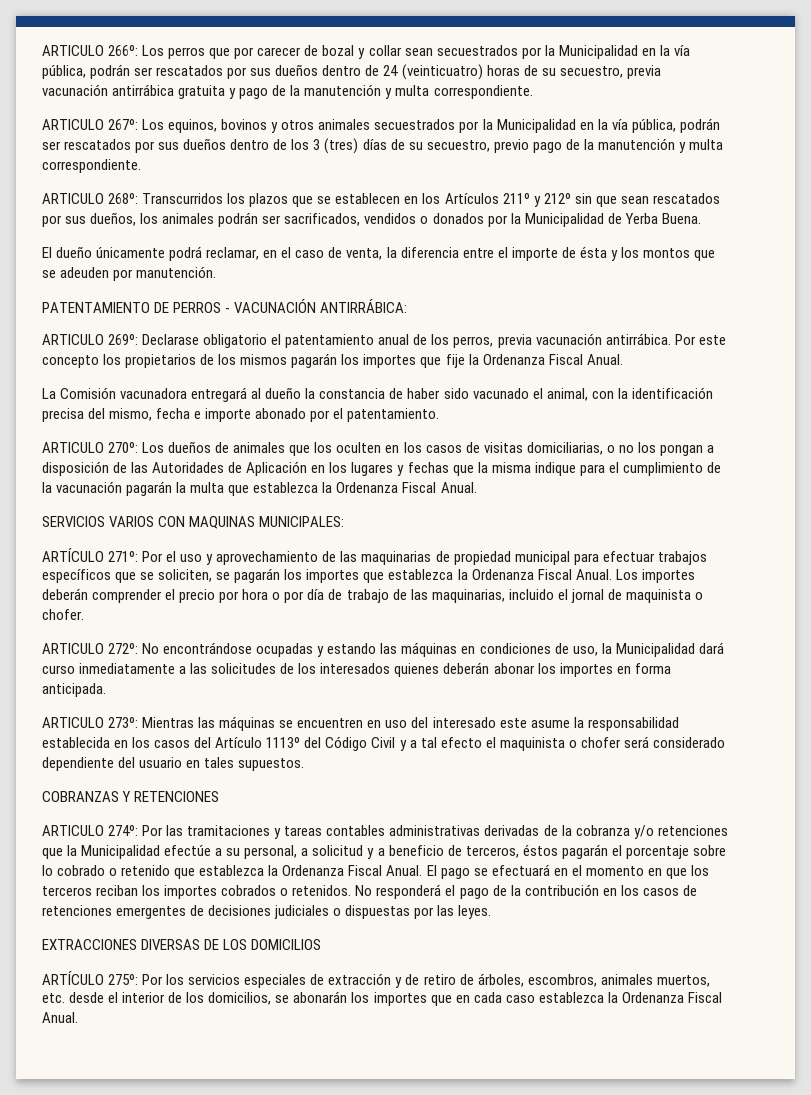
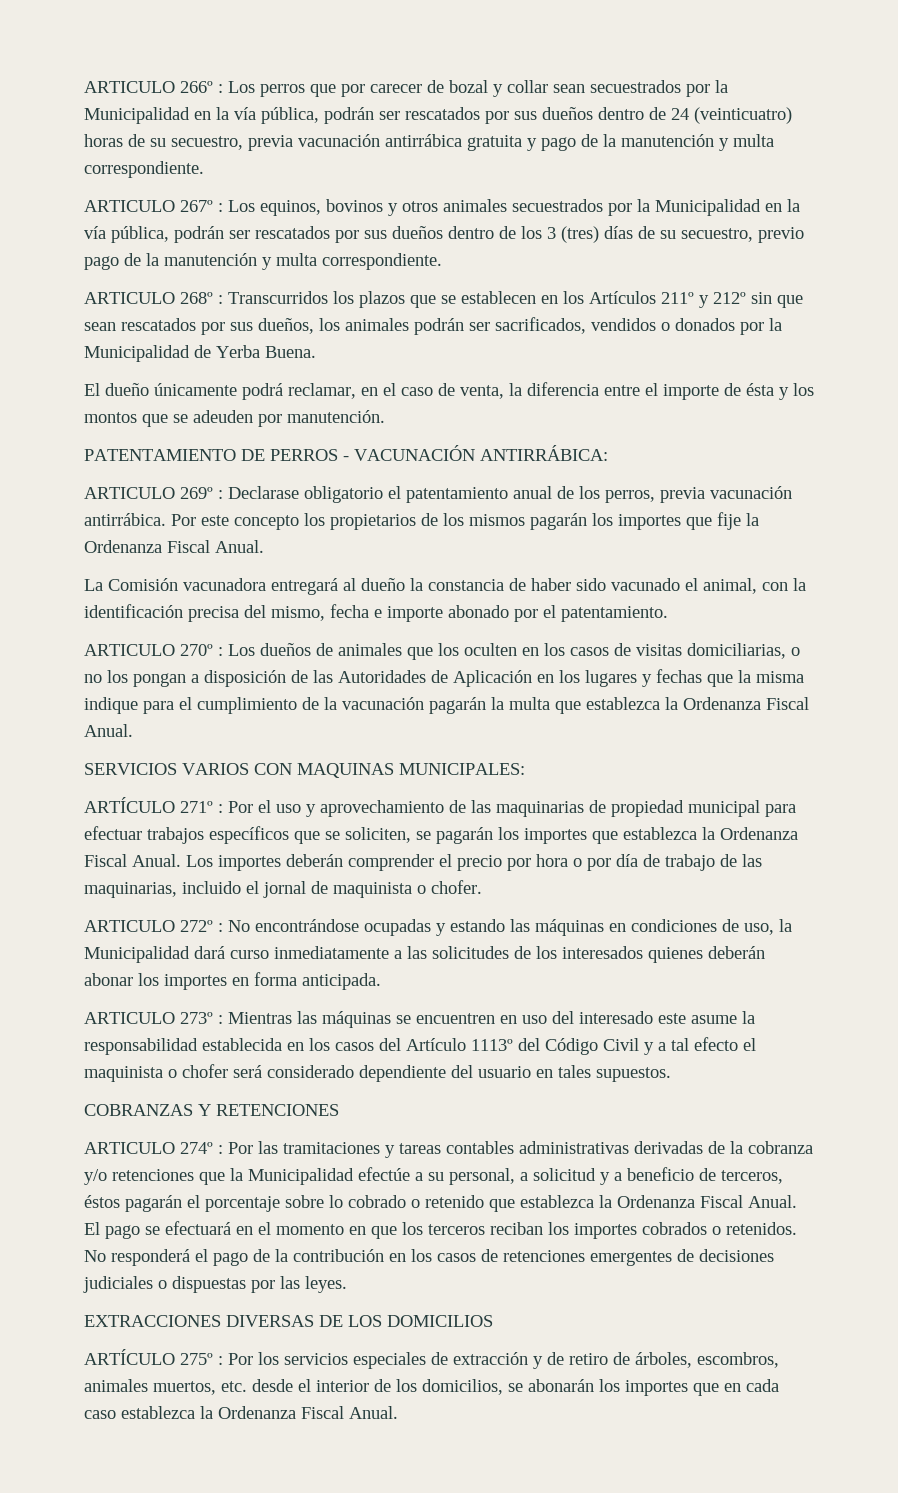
- ARTICULO 266º: Los perros que por carecer de bozal y collar sean secuestrados por la Municipalidad en la vía pública, podrán ser rescatados por sus dueños dentro de 24 (veinticuatro) horas de su secuestro, previa vacunación antirrábica gratuita y pago de la manutención y multa correspondiente.
+ ARTICULO 266º : Los perros que por carecer de bozal y collar sean secuestrados por la Municipalidad en la vía pública, podrán ser rescatados por sus dueños dentro de 24 (veinticuatro) horas de su secuestro, previa vacunación antirrábica gratuita y pago de la manutención y multa correspondiente.
- ARTICULO 267º: Los equinos, bovinos y otros animales secuestrados por la Municipalidad en la vía pública, podrán ser rescatados por sus dueños dentro de los 3 (tres) días de su secuestro, previo pago de la manutención y multa correspondiente.
+ ARTICULO 267º : Los equinos, bovinos y otros animales secuestrados por la Municipalidad en la vía pública, podrán ser rescatados por sus dueños dentro de los 3 (tres) días de su secuestro, previo pago de la manutención y multa correspondiente.
- ARTICULO 268º: Transcurridos los plazos que se establecen en los Artículos 211º y 212º sin que sean rescatados por sus dueños, los animales podrán ser sacrificados, vendidos o donados por la Municipalidad de Yerba Buena.
+ ARTICULO 268º : Transcurridos los plazos que se establecen en los Artículos 211º y 212º sin que sean rescatados por sus dueños, los animales podrán ser sacrificados, vendidos o donados por la Municipalidad de Yerba Buena.
- ARTICULO 269º: Declarase obligatorio el patentamiento anual de los perros, previa vacunación antirrábica.
+ ARTICULO 269º : Declarase obligatorio el patentamiento anual de los perros, previa vacunación antirrábica.
- ARTICULO 270º: Los dueños de animales que los oculten en los casos de visitas domiciliarias, o no los pongan a disposición de las Autoridades de Aplicación en los lugares y fechas que la misma indique para el cumplimiento de la vacunación pagarán la multa que establezca la Ordenanza Fiscal Anual.
+ ARTICULO 270º : Los dueños de animales que los oculten en los casos de visitas domiciliarias, o no los pongan a disposición de las Autoridades de Aplicación en los lugares y fechas que la misma indique para el cumplimiento de la vacunación pagarán la multa que establezca la Ordenanza Fiscal Anual.
- ARTÍCULO 271º: Por el uso y aprovechamiento de las maquinarias de propiedad municipal para efectuar trabajos específicos que se soliciten, se pagarán los importes que establezca la Ordenanza Fiscal Anual.
+ ARTÍCULO 271º : Por el uso y aprovechamiento de las maquinarias de propiedad municipal para efectuar trabajos específicos que se soliciten, se pagarán los importes que establezca la Ordenanza Fiscal Anual.
- ARTICULO 272º: No encontrándose ocupadas y estando las máquinas en condiciones de uso, la Municipalidad dará curso inmediatamente a las solicitudes de los interesados quienes deberán abonar los importes en forma anticipada.
+ ARTICULO 272º : No encontrándose ocupadas y estando las máquinas en condiciones de uso, la Municipalidad dará curso inmediatamente a las solicitudes de los interesados quienes deberán abonar los importes en forma anticipada.
- ARTICULO 273º: Mientras las máquinas se encuentren en uso del interesado este asume la responsabilidad establecida en los casos del Artículo 1113º del Código Civil y a tal efecto el maquinista o chofer será considerado dependiente del usuario en tales supuestos.
+ ARTICULO 273º : Mientras las máquinas se encuentren en uso del interesado este asume la responsabilidad establecida en los casos del Artículo 1113º del Código Civil y a tal efecto el maquinista o chofer será considerado dependiente del usuario en tales supuestos.
- ARTICULO 274º: Por las tramitaciones y tareas contables administrativas derivadas de la cobranza y/o retenciones que la Municipalidad efectúe a su personal, a solicitud y a beneficio de terceros, éstos pagarán el porcentaje sobre lo cobrado o retenido que establezca la Ordenanza Fiscal Anual.
+ ARTICULO 274º : Por las tramitaciones y tareas contables administrativas derivadas de la cobranza y/o retenciones que la Municipalidad efectúe a su personal, a solicitud y a beneficio de terceros, éstos pagarán el porcentaje sobre lo cobrado o retenido que establezca la Ordenanza Fiscal Anual.
- ARTÍCULO 275º: Por los servicios especiales de extracción y de retiro de árboles, escombros, animales muertos, etc. desde el interior de los domicilios, se abonarán los importes que en cada caso establezca la Ordenanza Fiscal Anual.
+ ARTÍCULO 275º : Por los servicios especiales de extracción y de retiro de árboles, escombros, animales muertos, etc. desde el interior de los domicilios, se abonarán los importes que en cada caso establezca la Ordenanza Fiscal Anual.

